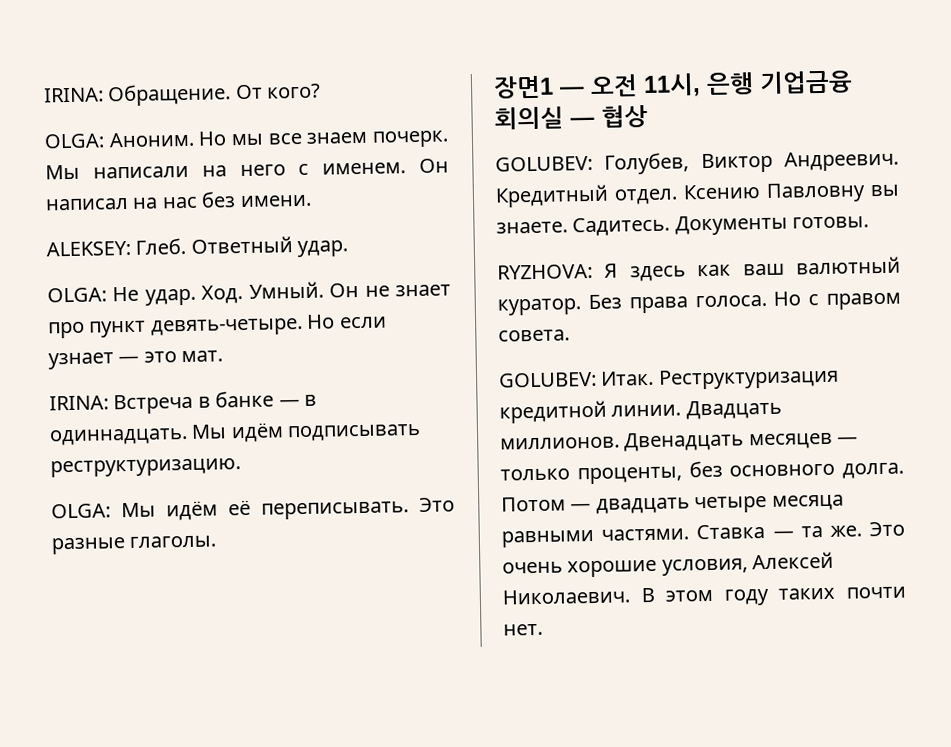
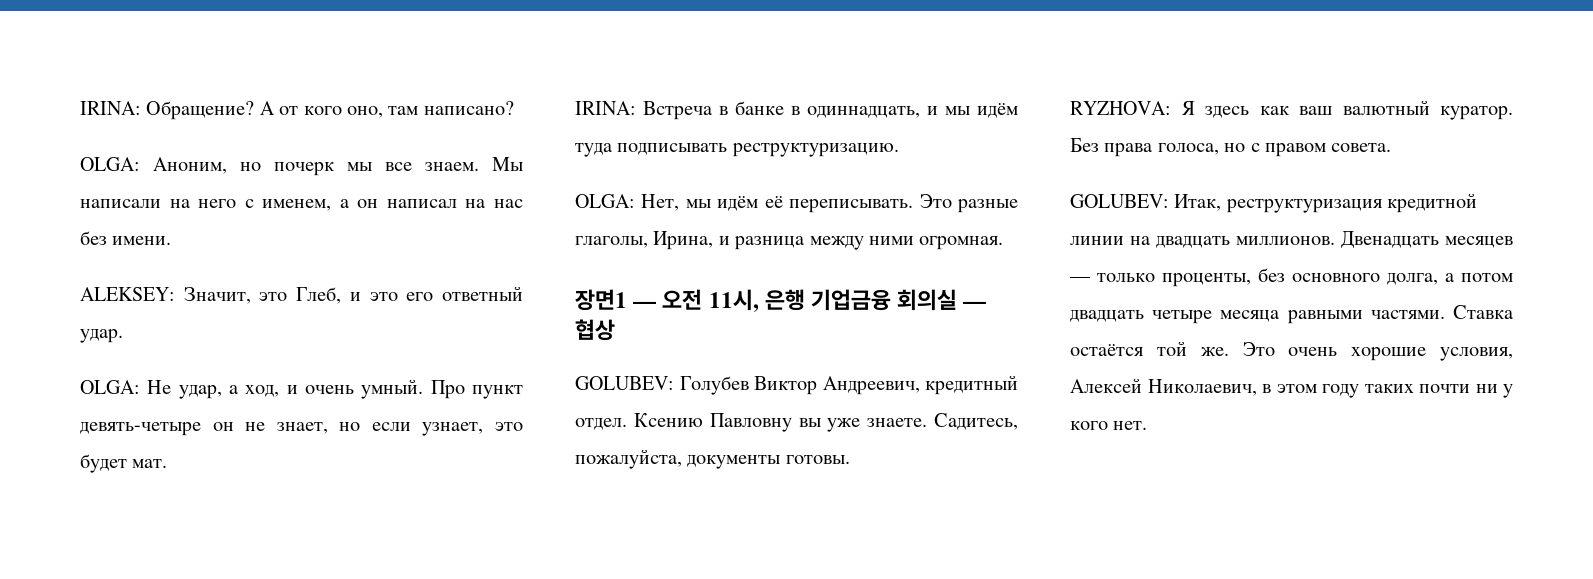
- IRINA: Обращение. От кого?
- OLGA: Аноним. Но мы все знаем почерк.
+ IRINA: Обращение? А от кого оно, там написано?
+ OLGA: Аноним, но почерк мы все знаем.
- Мы написали на него с именем. Он написал на нас без имени.
+ Мы написали на него с именем, а он написал на нас без имени.
- ALEKSEY: Глеб. Ответный удар.
- OLGA: Не удар. Ход. Умный. Он не знает про пункт девять-четыре. Но если узнает — это мат.
+ ALEKSEY: Значит, это Глеб, и это его ответный удар.
+ OLGA: Не удар, а ход, и очень умный. Про пункт девять-четыре он не знает, но если узнает, это будет мат.
- IRINA: Встреча в банке — в одиннадцать. Мы идём подписывать реструктуризацию.
+ IRINA: Встреча в банке в одиннадцать, и мы идём туда подписывать реструктуризацию.
- OLGA: Мы идём её переписывать.
+ OLGA: Нет, мы идём её переписывать.
- Это разные глаголы.
+ Это разные глаголы, Ирина, и разница между ними огромная.
- GOLUBEV: Голубев, Виктор Андреевич. Кредитный отдел. Ксению Павловну вы знаете. Садитесь. Документы готовы.
+ GOLUBEV: Голубев Виктор Андреевич, кредитный отдел. Ксению Павловну вы уже знаете. Садитесь, пожалуйста, документы готовы.
- Без права голоса. Но с правом совета.
+ Без права голоса, но с правом совета.
- GOLUBEV: Итак. Реструктуризация кредитной линии. Двадцать миллионов.
+ GOLUBEV: Итак, реструктуризация кредитной линии на двадцать миллионов.
- Двенадцать месяцев — только проценты, без основного долга. Потом — двадцать четыре месяца равными частями.
+ Двенадцать месяцев — только проценты, без основного долга, а потом двадцать четыре месяца равными частями.
- Ставка — та же.
+ Ставка остаётся той же.
- Это очень хорошие условия, Алексей Николаевич. В этом году таких почти нет.
+ Это очень хорошие условия, Алексей Николаевич, в этом году таких почти ни у кого нет.

